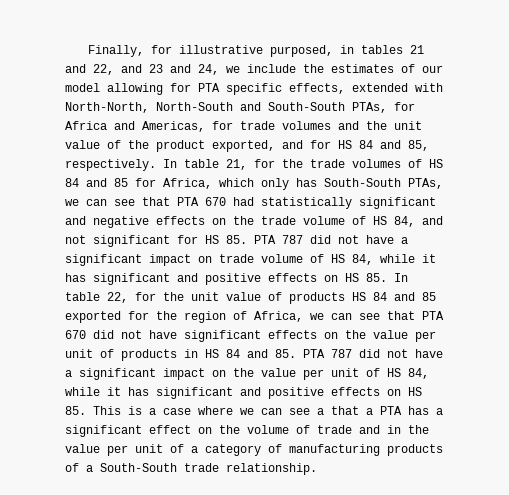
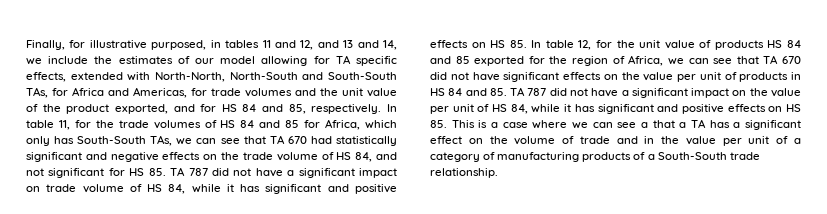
- Finally, for illustrative purposed, in tables 21 and 22, and 23 and 24, we include the estimates of our model allowing for PTA specific effects, extended with North-North, North-South and South-South PTAs, for Africa and Americas, for trade volumes and the unit value of the product exported, and for HS 84 and 85, respectively.
+ Finally, for illustrative purposed, in tables 11 and 12, and 13 and 14, we include the estimates of our model allowing for TA specific effects, extended with North-North, North-South and South-South TAs, for Africa and Americas, for trade volumes and the unit value of the product exported, and for HS 84 and 85, respectively.
- In table 21, for the trade volumes of HS 84 and 85 for Africa, which only has South-South PTAs, we can see that PTA 670 had statistically significant and negative effects on the trade volume of HS 84, and not significant for HS 85. PTA 787 did not have a significant impact on trade volume of HS 84, while it has significant and positive effects on HS 85. In table 22, for the unit value of products HS 84 and 85 exported for the region of Africa, we can see that PTA 670 did not have significant effects on the value per unit of products in HS 84 and 85. PTA 787 did not have a significant impact on the value per unit of HS 84, while it has significant and positive effects on HS 85. This is a case where we can see a that a PTA has a significant effect on the volume of trade and in the value per unit of a category of manufacturing products of a South-South trade relationship.
+ In table 11, for the trade volumes of HS 84 and 85 for Africa, which only has South-South TAs, we can see that TA 670 had statistically significant and negative effects on the trade volume of HS 84, and not significant for HS 85. TA 787 did not have a significant impact on trade volume of HS 84, while it has significant and positive effects on HS 85. In table 12, for the unit value of products HS 84 and 85 exported for the region of Africa, we can see that TA 670 did not have significant effects on the value per unit of products in HS 84 and 85. TA 787 did not have a significant impact on the value per unit of HS 84, while it has significant and positive effects on HS 85. This is a case where we can see a that a TA has a significant effect on the volume of trade and in the value per unit of a category of manufacturing products of a South-South trade relationship.

